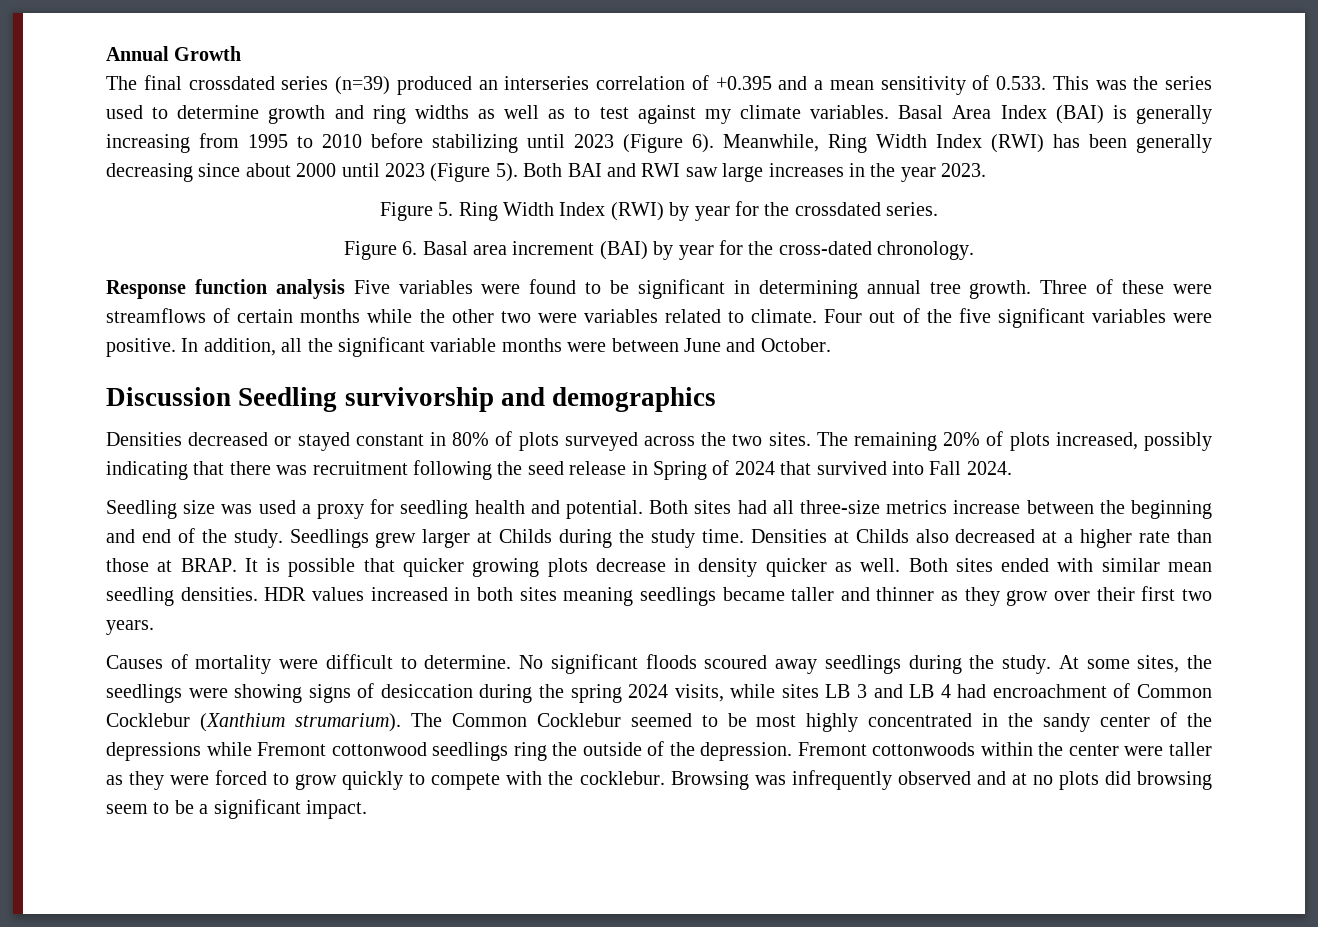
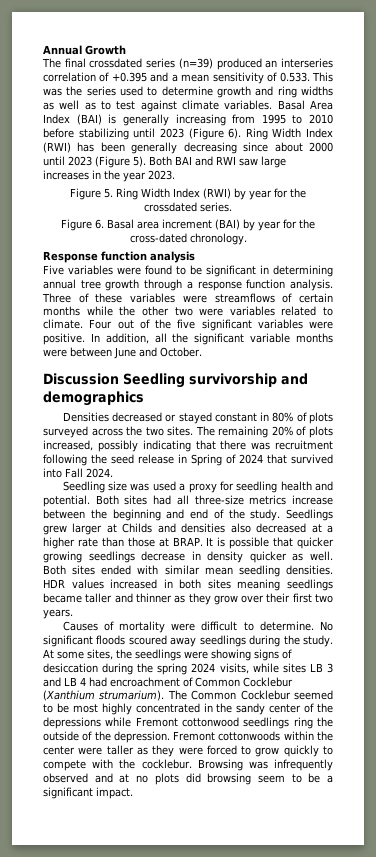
- The final crossdated series (n=39) produced an interseries correlation of +0.395 and a mean sensitivity of 0.533. This was the series used to determine growth and ring widths as well as to test against my climate variables.
+ The final crossdated series (n=39) produced an interseries correlation of +0.395 and a mean sensitivity of 0.533. This was the series used to determine growth and ring widths as well as to test against climate variables.
- Meanwhile, Ring Width Index (RWI) has been generally decreasing since about 2000 until 2023 (Figure 5).
+ Ring Width Index (RWI) has been generally decreasing since about 2000 until 2023 (Figure 5).
- Response function analysis Five variables were found to be significant in determining annual tree growth.
+ Response function analysis
+ Five variables were found to be significant in determining annual tree growth through a response function analysis.
- Three of these were streamflows of certain months while the other two were variables related to climate.
+ Three of these variables were streamflows of certain months while the other two were variables related to climate.
- Seedlings grew larger at Childs during the study time. Densities at Childs also decreased at a higher rate than those at BRAP.
+ Seedlings grew larger at Childs and densities also decreased at a higher rate than those at BRAP.
- It is possible that quicker growing plots decrease in density quicker as well.
+ It is possible that quicker growing seedlings decrease in density quicker as well.

